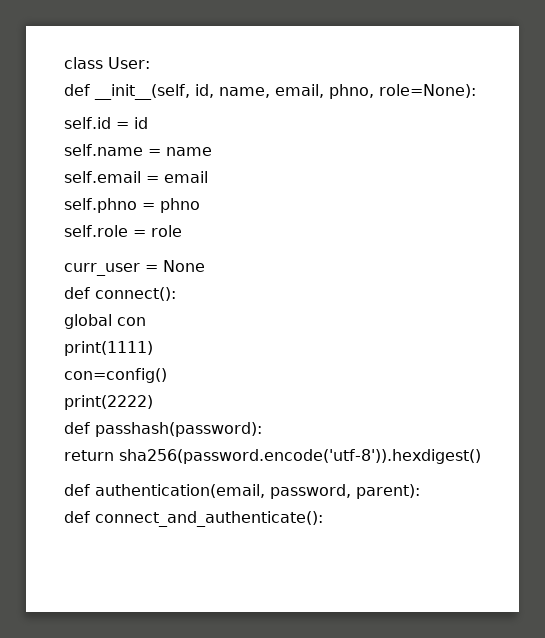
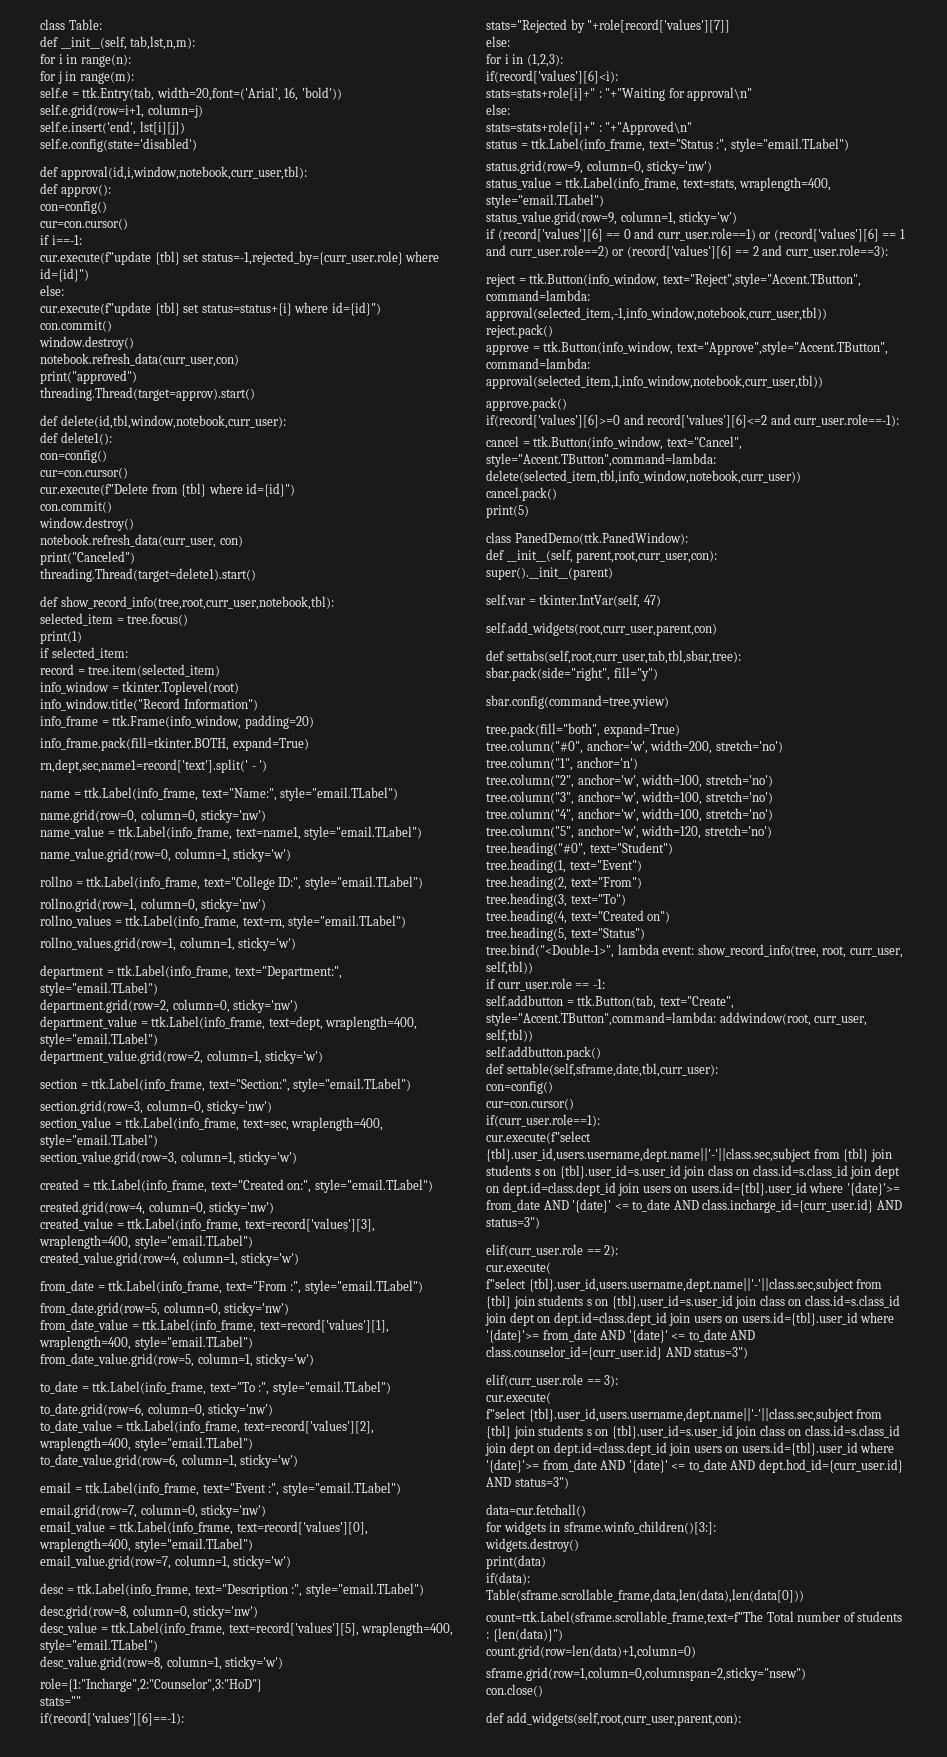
- class User:
- def __init__(self, id, name, email, phno, role=None):
- self.id = id
- self.name = name
- self.email = email
- self.phno = phno
- self.role = role
- curr_user = None
- def connect():
- global con
- print(1111)
+ class Table:
+ def __init__(self, tab,lst,n,m):
+ for i in range(n):
+ for j in range(m):
+ self.e = ttk.Entry(tab, width=20,font=('Arial', 16, 'bold'))
+ self.e.grid(row=i+1, column=j)
+ self.e.insert('end', lst[i][j])
+ self.e.config(state='disabled')
+ def approval(id,i,window,notebook,curr_user,tbl):
+ def approv():
  con=config()
- print(2222)
- def passhash(password):
- return sha256(password.encode('utf-8')).hexdigest()
- def authentication(email, password, parent):
- def connect_and_authenticate():
+ cur=con.cursor()
+ if i==-1:
+ cur.execute(f"update {tbl} set status=-1,rejected_by={curr_user.role} where id={id}")
+ else:
+ cur.execute(f"update {tbl} set status=status+{i} where id={id}")
+ con.commit()
+ window.destroy()
+ notebook.refresh_data(curr_user,con)
+ print("approved")
+ threading.Thread(target=approv).start()
+ def delete(id,tbl,window,notebook,curr_user):
+ def delete1():
+ con=config()
+ cur=con.cursor()
+ cur.execute(f"Delete from {tbl} where id={id}")
+ con.commit()
+ window.destroy()
+ notebook.refresh_data(curr_user, con)
+ print("Canceled")
+ threading.Thread(target=delete1).start()
+ def show_record_info(tree,root,curr_user,notebook,tbl):
+ selected_item = tree.focus()
+ print(1)
+ if selected_item:
+ record = tree.item(selected_item)
+ info_window = tkinter.Toplevel(root)
+ info_window.title("Record Information")
+ info_frame = ttk.Frame(info_window, padding=20)
+ info_frame.pack(fill=tkinter.BOTH, expand=True)
+ rn,dept,sec,name1=record['text'].split(' - ')
+ name = ttk.Label(info_frame, text="Name:", style="email.TLabel")
+ name.grid(row=0, column=0, sticky='nw')
+ name_value = ttk.Label(info_frame, text=name1, style="email.TLabel")
+ name_value.grid(row=0, column=1, sticky='w')
+ rollno = ttk.Label(info_frame, text="College ID:", style="email.TLabel")
+ rollno.grid(row=1, column=0, sticky='nw')
+ rollno_values = ttk.Label(info_frame, text=rn, style="email.TLabel")
+ rollno_values.grid(row=1, column=1, sticky='w')
+ department = ttk.Label(info_frame, text="Department:", style="email.TLabel")
+ department.grid(row=2, column=0, sticky='nw')
+ department_value = ttk.Label(info_frame, text=dept, wraplength=400, style="email.TLabel")
+ department_value.grid(row=2, column=1, sticky='w')
+ section = ttk.Label(info_frame, text="Section:", style="email.TLabel")
+ section.grid(row=3, column=0, sticky='nw')
+ section_value = ttk.Label(info_frame, text=sec, wraplength=400, style="email.TLabel")
+ section_value.grid(row=3, column=1, sticky='w')
+ created = ttk.Label(info_frame, text="Created on:", style="email.TLabel")
+ created.grid(row=4, column=0, sticky='nw')
+ created_value = ttk.Label(info_frame, text=record['values'][3], wraplength=400, style="email.TLabel")
+ created_value.grid(row=4, column=1, sticky='w')
+ from_date = ttk.Label(info_frame, text="From :", style="email.TLabel")
+ from_date.grid(row=5, column=0, sticky='nw')
+ from_date_value = ttk.Label(info_frame, text=record['values'][1], wraplength=400, style="email.TLabel")
+ from_date_value.grid(row=5, column=1, sticky='w')
+ to_date = ttk.Label(info_frame, text="To :", style="email.TLabel")
+ to_date.grid(row=6, column=0, sticky='nw')
+ to_date_value = ttk.Label(info_frame, text=record['values'][2], wraplength=400, style="email.TLabel")
+ to_date_value.grid(row=6, column=1, sticky='w')
+ email = ttk.Label(info_frame, text="Event :", style="email.TLabel")
+ email.grid(row=7, column=0, sticky='nw')
+ email_value = ttk.Label(info_frame, text=record['values'][0], wraplength=400, style="email.TLabel")
+ email_value.grid(row=7, column=1, sticky='w')
+ desc = ttk.Label(info_frame, text="Description :", style="email.TLabel")
+ desc.grid(row=8, column=0, sticky='nw')
+ desc_value = ttk.Label(info_frame, text=record['values'][5], wraplength=400, style="email.TLabel")
+ desc_value.grid(row=8, column=1, sticky='w')
+ role={1:"Incharge",2:"Counselor",3:"HoD"}
+ stats=""
+ if(record['values'][6]==-1):
+ stats="Rejected by "+role[record['values'][7]]
+ else:
+ for i in (1,2,3):
+ if(record['values'][6]<i):
+ stats=stats+role[i]+" : "+"Waiting for approval\n"
+ else:
+ stats=stats+role[i]+" : "+"Approved\n"
+ status = ttk.Label(info_frame, text="Status :", style="email.TLabel")
+ status.grid(row=9, column=0, sticky='nw')
+ status_value = ttk.Label(info_frame, text=stats, wraplength=400, style="email.TLabel")
+ status_value.grid(row=9, column=1, sticky='w')
+ if (record['values'][6] == 0 and curr_user.role==1) or (record['values'][6] == 1 and curr_user.role==2) or (record['values'][6] == 2 and curr_user.role==3):
+ reject = ttk.Button(info_window, text="Reject",style="Accent.TButton", command=lambda: approval(selected_item,-1,info_window,notebook,curr_user,tbl))
+ reject.pack()
+ approve = ttk.Button(info_window, text="Approve",style="Accent.TButton", command=lambda: approval(selected_item,1,info_window,notebook,curr_user,tbl))
+ approve.pack()
+ if(record['values'][6]>=0 and record['values'][6]<=2 and curr_user.role==-1):
+ cancel = ttk.Button(info_window, text="Cancel", style="Accent.TButton",command=lambda: delete(selected_item,tbl,info_window,notebook,curr_user))
+ cancel.pack()
+ print(5)
+ class PanedDemo(ttk.PanedWindow):
+ def __init__(self, parent,root,curr_user,con):
+ super().__init__(parent)
+ self.var = tkinter.IntVar(self, 47)
+ self.add_widgets(root,curr_user,parent,con)
+ def settabs(self,root,curr_user,tab,tbl,sbar,tree):
+ sbar.pack(side="right", fill="y")
+ sbar.config(command=tree.yview)
+ tree.pack(fill="both", expand=True)
+ tree.column("#0", anchor='w', width=200, stretch='no')
+ tree.column("1", anchor='n')
+ tree.column("2", anchor='w', width=100, stretch='no')
+ tree.column("3", anchor='w', width=100, stretch='no')
+ tree.column("4", anchor='w', width=100, stretch='no')
+ tree.column("5", anchor='w', width=120, stretch='no')
+ tree.heading("#0", text="Student")
+ tree.heading(1, text="Event")
+ tree.heading(2, text="From")
+ tree.heading(3, text="To")
+ tree.heading(4, text="Created on")
+ tree.heading(5, text="Status")
+ tree.bind("<Double-1>", lambda event: show_record_info(tree, root, curr_user, self,tbl))
+ if curr_user.role == -1:
+ self.addbutton = ttk.Button(tab, text="Create", style="Accent.TButton",command=lambda: addwindow(root, curr_user, self,tbl))
+ self.addbutton.pack()
+ def settable(self,sframe,date,tbl,curr_user):
+ con=config()
+ cur=con.cursor()
+ if(curr_user.role==1):
+ cur.execute(f"select {tbl}.user_id,users.username,dept.name||'-'||class.sec,subject from {tbl} join students s on {tbl}.user_id=s.user_id join class on class.id=s.class_id join dept on dept.id=class.dept_id join users on users.id={tbl}.user_id where '{date}'>= from_date AND '{date}' <= to_date AND class.incharge_id={curr_user.id} AND status=3")
+ elif(curr_user.role == 2):
+ cur.execute(
+ f"select {tbl}.user_id,users.username,dept.name||'-'||class.sec,subject from {tbl} join students s on {tbl}.user_id=s.user_id join class on class.id=s.class_id join dept on dept.id=class.dept_id join users on users.id={tbl}.user_id where '{date}'>= from_date AND '{date}' <= to_date AND class.counselor_id={curr_user.id} AND status=3")
+ elif(curr_user.role == 3):
+ cur.execute(
+ f"select {tbl}.user_id,users.username,dept.name||'-'||class.sec,subject from {tbl} join students s on {tbl}.user_id=s.user_id join class on class.id=s.class_id join dept on dept.id=class.dept_id join users on users.id={tbl}.user_id where '{date}'>= from_date AND '{date}' <= to_date AND dept.hod_id={curr_user.id} AND status=3")
+ data=cur.fetchall()
+ for widgets in sframe.winfo_children()[3:]:
+ widgets.destroy()
+ print(data)
+ if(data):
+ Table(sframe.scrollable_frame,data,len(data),len(data[0]))
+ count=ttk.Label(sframe.scrollable_frame,text=f"The Total number of students : {len(data)}")
+ count.grid(row=len(data)+1,column=0)
+ sframe.grid(row=1,column=0,columnspan=2,sticky="nsew")
+ con.close()
+ def add_widgets(self,root,curr_user,parent,con):

